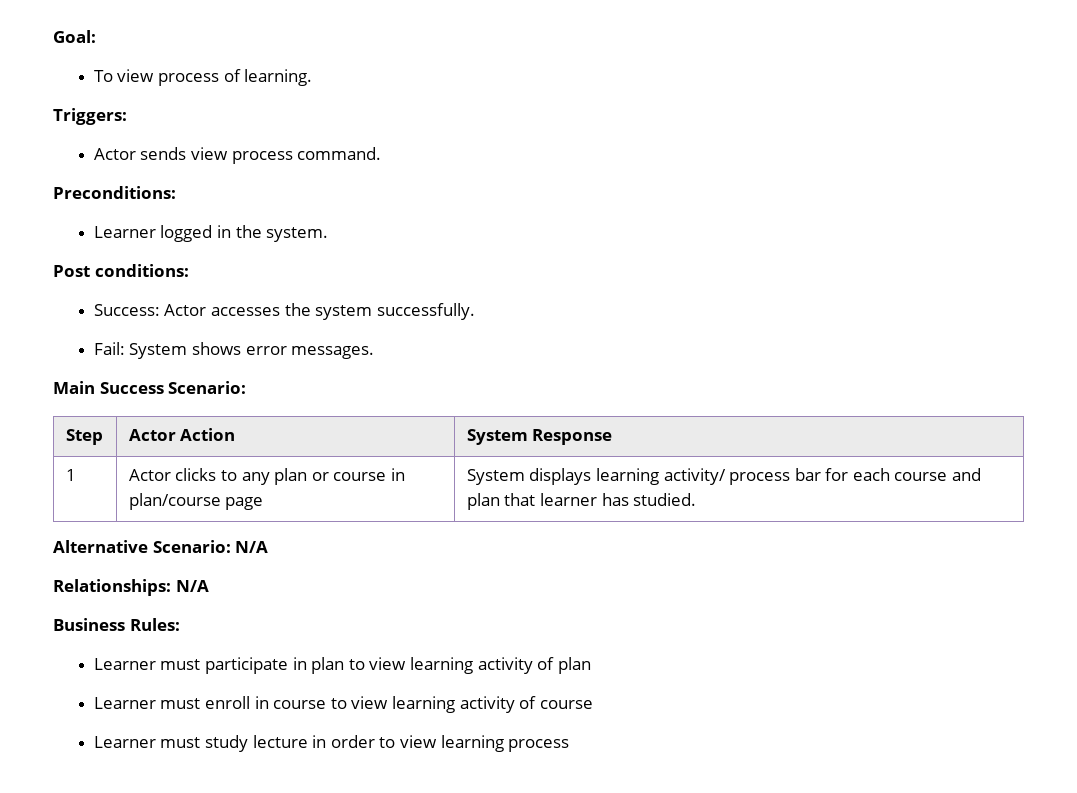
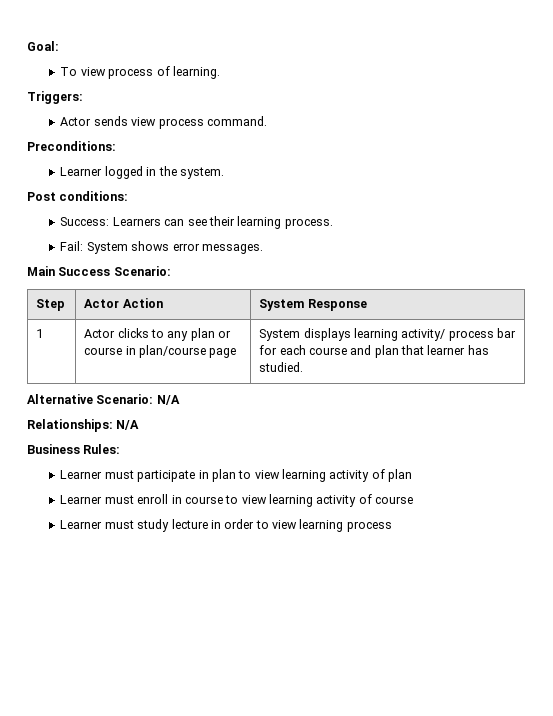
- Success: Actor accesses the system successfully.
+ Success: Learners can see their learning process.

